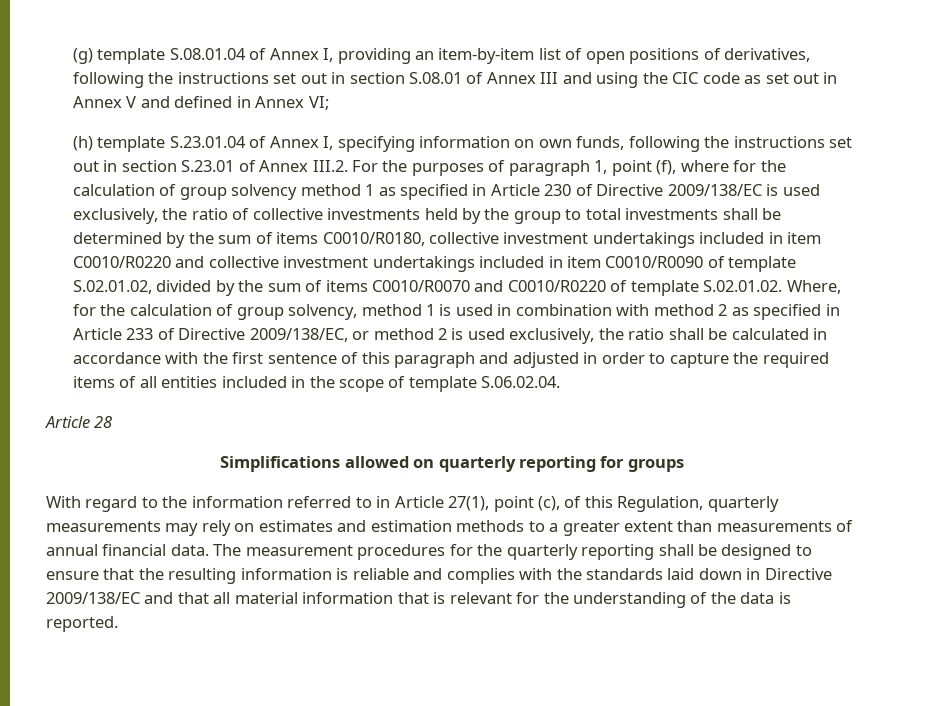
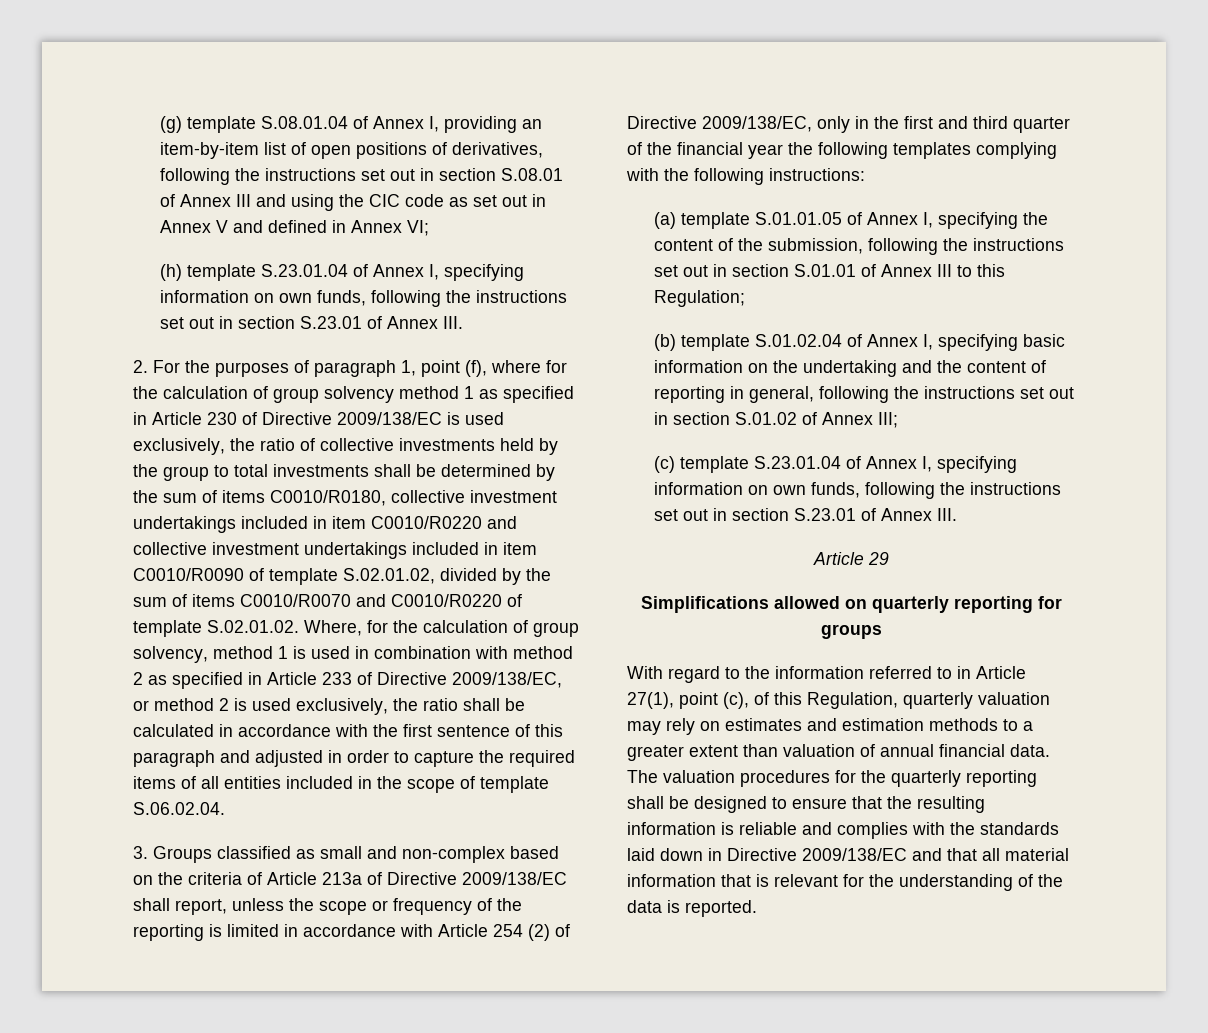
- (h) template S.23.01.04 of Annex I, specifying information on own funds, following the instructions set out in section S.23.01 of Annex III.2. For the purposes of paragraph 1, point (f), where for the calculation of group solvency method 1 as specified in Article 230 of Directive 2009/138/EC is used exclusively, the ratio of collective investments held by the group to total investments shall be determined by the sum of items C0010/R0180, collective investment undertakings included in item C0010/R0220 and collective investment undertakings included in item C0010/R0090 of template S.02.01.02, divided by the sum of items C0010/R0070 and C0010/R0220 of template S.02.01.02. Where, for the calculation of group solvency, method 1 is used in combination with method 2 as specified in Article 233 of Directive 2009/138/EC, or method 2 is used exclusively, the ratio shall be calculated in accordance with the first sentence of this paragraph and adjusted in order to capture the required items of all entities included in the scope of template S.06.02.04.
+ (h) template S.23.01.04 of Annex I, specifying information on own funds, following the instructions set out in section S.23.01 of Annex III.
+ 2. For the purposes of paragraph 1, point (f), where for the calculation of group solvency method 1 as specified in Article 230 of Directive 2009/138/EC is used exclusively, the ratio of collective investments held by the group to total investments shall be determined by the sum of items C0010/R0180, collective investment undertakings included in item C0010/R0220 and collective investment undertakings included in item C0010/R0090 of template S.02.01.02, divided by the sum of items C0010/R0070 and C0010/R0220 of template S.02.01.02. Where, for the calculation of group solvency, method 1 is used in combination with method 2 as specified in Article 233 of Directive 2009/138/EC, or method 2 is used exclusively, the ratio shall be calculated in accordance with the first sentence of this paragraph and adjusted in order to capture the required items of all entities included in the scope of template S.06.02.04.
- Article 28
+ 3. Groups classified as small and non-complex based on the criteria of Article 213a of Directive 2009/138/EC shall report, unless the scope or frequency of the reporting is limited in accordance with Article 254 (2) of Directive 2009/138/EC, only in the first and third quarter of the financial year the following templates complying with the following instructions:
+ (a) template S.01.01.05 of Annex I, specifying the content of the submission, following the instructions set out in section S.01.01 of Annex III to this Regulation;
+ (b) template S.01.02.04 of Annex I, specifying basic information on the undertaking and the content of reporting in general, following the instructions set out in section S.01.02 of Annex III;
+ (c) template S.23.01.04 of Annex I, specifying information on own funds, following the instructions set out in section S.23.01 of Annex III.
+ Article 29
- With regard to the information referred to in Article 27(1), point (c), of this Regulation, quarterly measurements may rely on estimates and estimation methods to a greater extent than measurements of annual financial data.
+ With regard to the information referred to in Article 27(1), point (c), of this Regulation, quarterly valuation may rely on estimates and estimation methods to a greater extent than valuation of annual financial data.
- The measurement procedures for the quarterly reporting shall be designed to ensure that the resulting information is reliable and complies with the standards laid down in Directive 2009/138/EC and that all material information that is relevant for the understanding of the data is reported.
+ The valuation procedures for the quarterly reporting shall be designed to ensure that the resulting information is reliable and complies with the standards laid down in Directive 2009/138/EC and that all material information that is relevant for the understanding of the data is reported.

